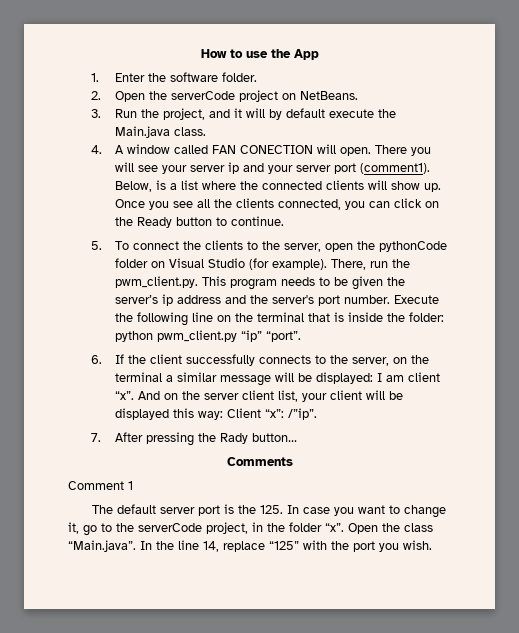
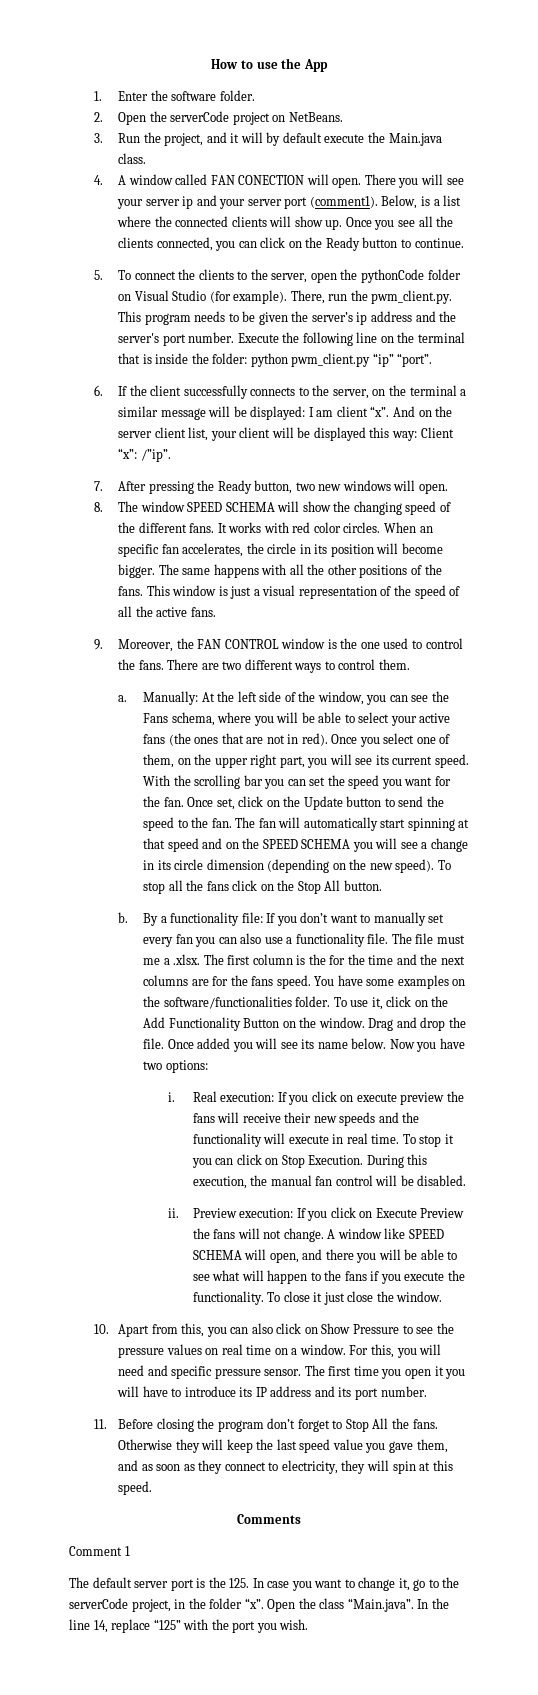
- 7. After pressing the Rady button…
+ 7. After pressing the Ready button, two new windows will open.
+ 8. The window SPEED SCHEMA will show the changing speed of the different fans. It works with red color circles. When an specific fan accelerates, the circle in its position will become bigger. The same happens with all the other positions of the fans. This window is just a visual representation of the speed of all the active fans.
+ 9. Moreover, the FAN CONTROL window is the one used to control the fans. There are two different ways to control them.
+ a. Manually: At the left side of the window, you can see the Fans schema, where you will be able to select your active fans (the ones that are not in red). Once you select one of them, on the upper right part, you will see its current speed. With the scrolling bar you can set the speed you want for the fan. Once set, click on the Update button to send the speed to the fan. The fan will automatically start spinning at that speed and on the SPEED SCHEMA you will see a change in its circle dimension (depending on the new speed). To stop all the fans click on the Stop All button.
+ b. By a functionality file: If you don’t want to manually set every fan you can also use a functionality file. The file must me a .xlsx. The first column is the for the time and the next columns are for the fans speed. You have some examples on the software/functionalities folder. To use it, click on the Add Functionality Button on the window. Drag and drop the file. Once added you will see its name below. Now you have two options:
+ i. Real execution: If you click on execute preview the fans will receive their new speeds and the functionality will execute in real time. To stop it you can click on Stop Execution. During this execution, the manual fan control will be disabled.
+ ii. Preview execution: If you click on Execute Preview the fans will not change. A window like SPEED SCHEMA will open, and there you will be able to see what will happen to the fans if you execute the functionality. To close it just close the window.
+ 10. Apart from this, you can also click on Show Pressure to see the pressure values on real time on a window. For this, you will need and specific pressure sensor. The first time you open it you will have to introduce its IP address and its port number.
+ 11. Before closing the program don’t forget to Stop All the fans. Otherwise they will keep the last speed value you gave them, and as soon as they connect to electricity, they will spin at this speed.

